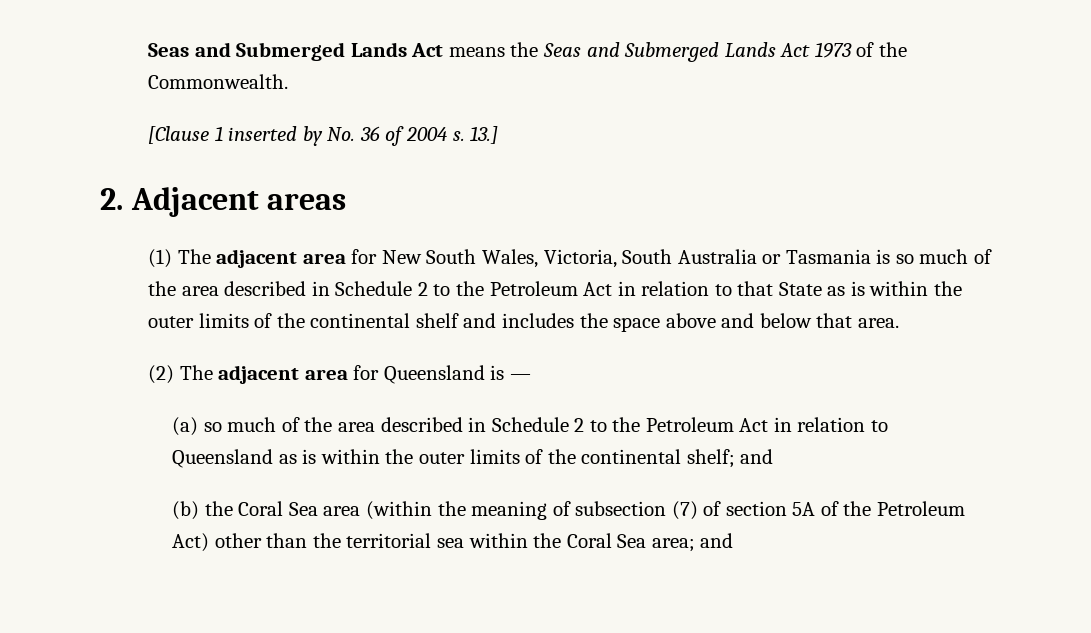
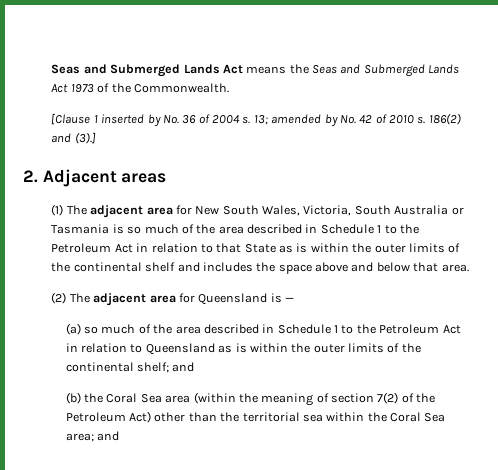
- 13.]
+ 13; amended by No. 42 of 2010 s. 186(2) and (3).]
- (1) The adjacent area for New South Wales, Victoria, South Australia or Tasmania is so much of the area described in Schedule 2 to the Petroleum Act in relation to that State as is within the outer limits of the continental shelf and includes the space above and below that area.
+ (1) The adjacent area for New South Wales, Victoria, South Australia or Tasmania is so much of the area described in Schedule 1 to the Petroleum Act in relation to that State as is within the outer limits of the continental shelf and includes the space above and below that area.
- (a) so much of the area described in Schedule 2 to the Petroleum Act in relation to Queensland as is within the outer limits of the continental shelf; and
+ (a) so much of the area described in Schedule 1 to the Petroleum Act in relation to Queensland as is within the outer limits of the continental shelf; and
- (b) the Coral Sea area (within the meaning of subsection (7) of section 5A of the Petroleum Act) other than the territorial sea within the Coral Sea area; and
+ (b) the Coral Sea area (within the meaning of section 7(2) of the Petroleum Act) other than the territorial sea within the Coral Sea area; and

